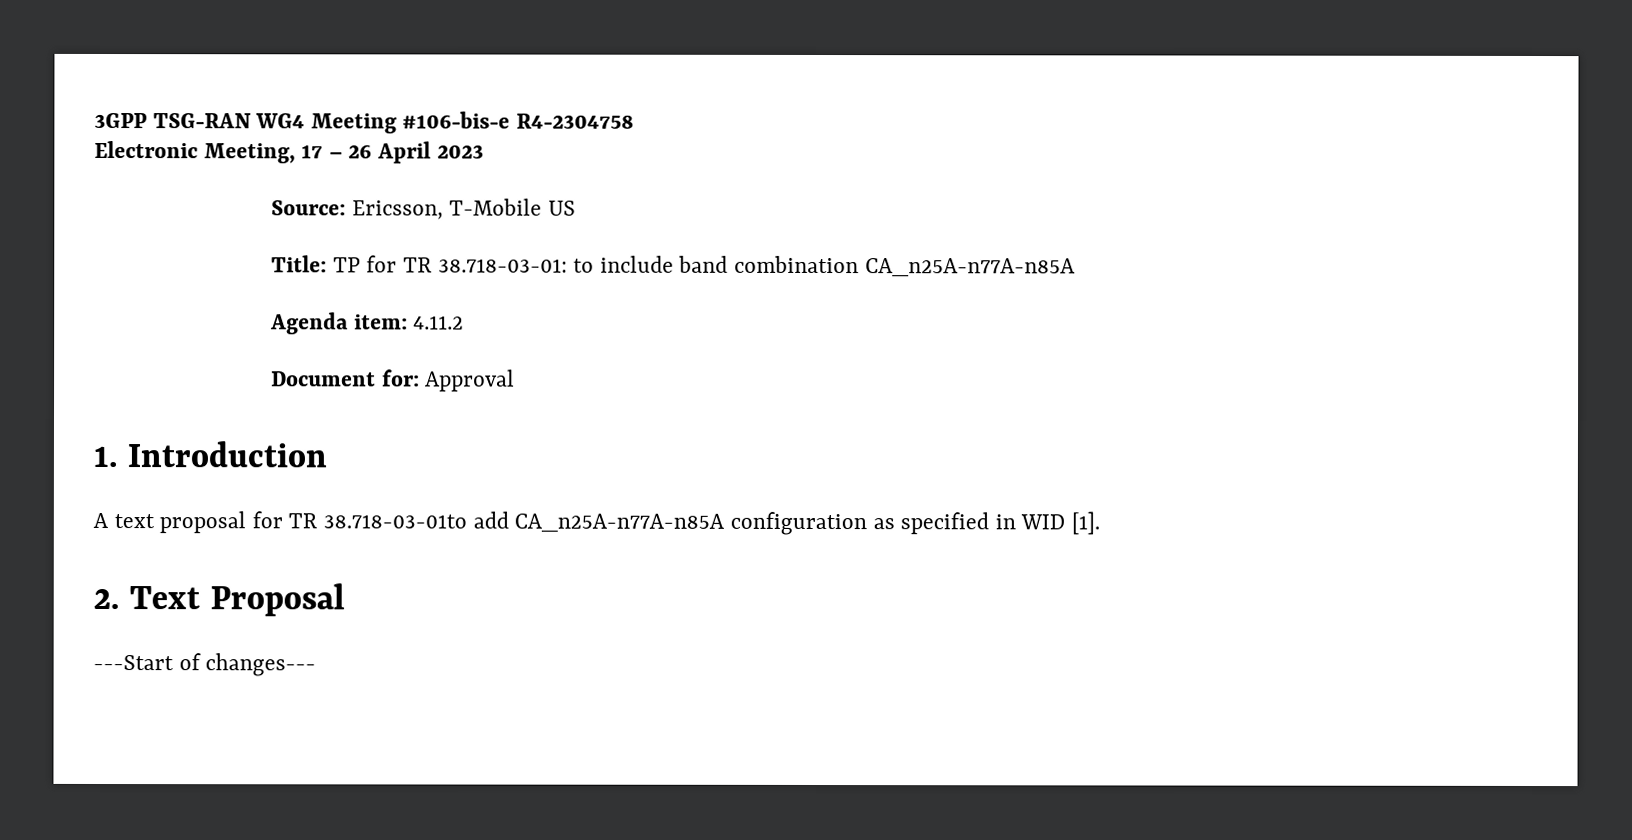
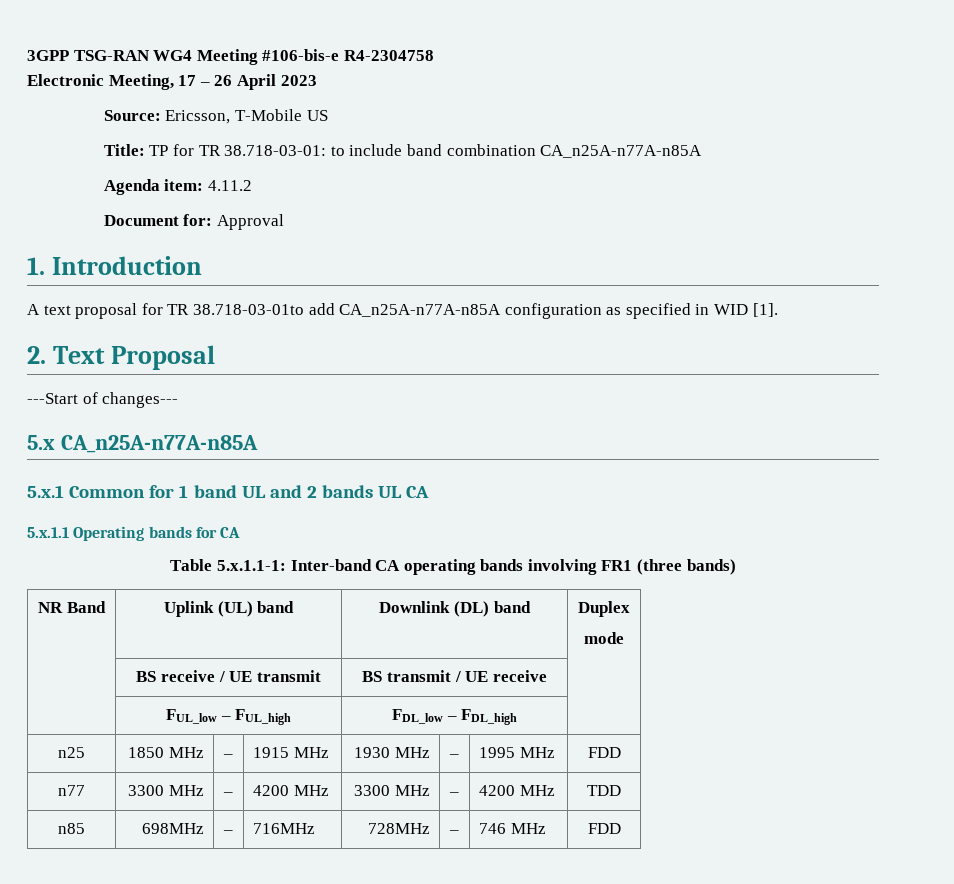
+ 5.x CA_n25A-n77A-n85A
+ 5.x.1 Common for 1 band UL and 2 bands UL CA
+ 5.x.1.1 Operating bands for CA
+ Table 5.x.1.1-1: Inter-band CA operating bands involving FR1 (three bands)
+ NR Band | Uplink (UL) band | Downlink (DL) band | Duplex
+ mode
+ | BS receive / UE transmit | BS transmit / UE receive |
+ | FUL_low – FUL_high | FDL_low – FDL_high |
+ n25 | 1850 MHz | – | 1915 MHz | 1930 MHz | – | 1995 MHz | FDD
+ n77 | 3300 MHz | – | 4200 MHz | 3300 MHz | – | 4200 MHz | TDD
+ n85 | 698MHz | – | 716MHz | 728MHz | – | 746 MHz | FDD

